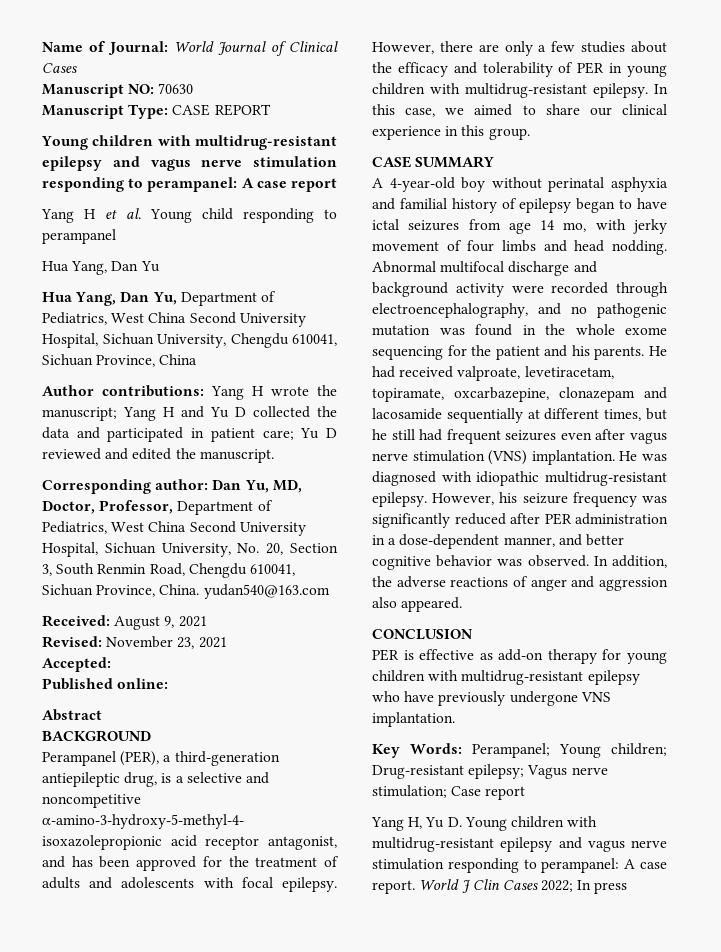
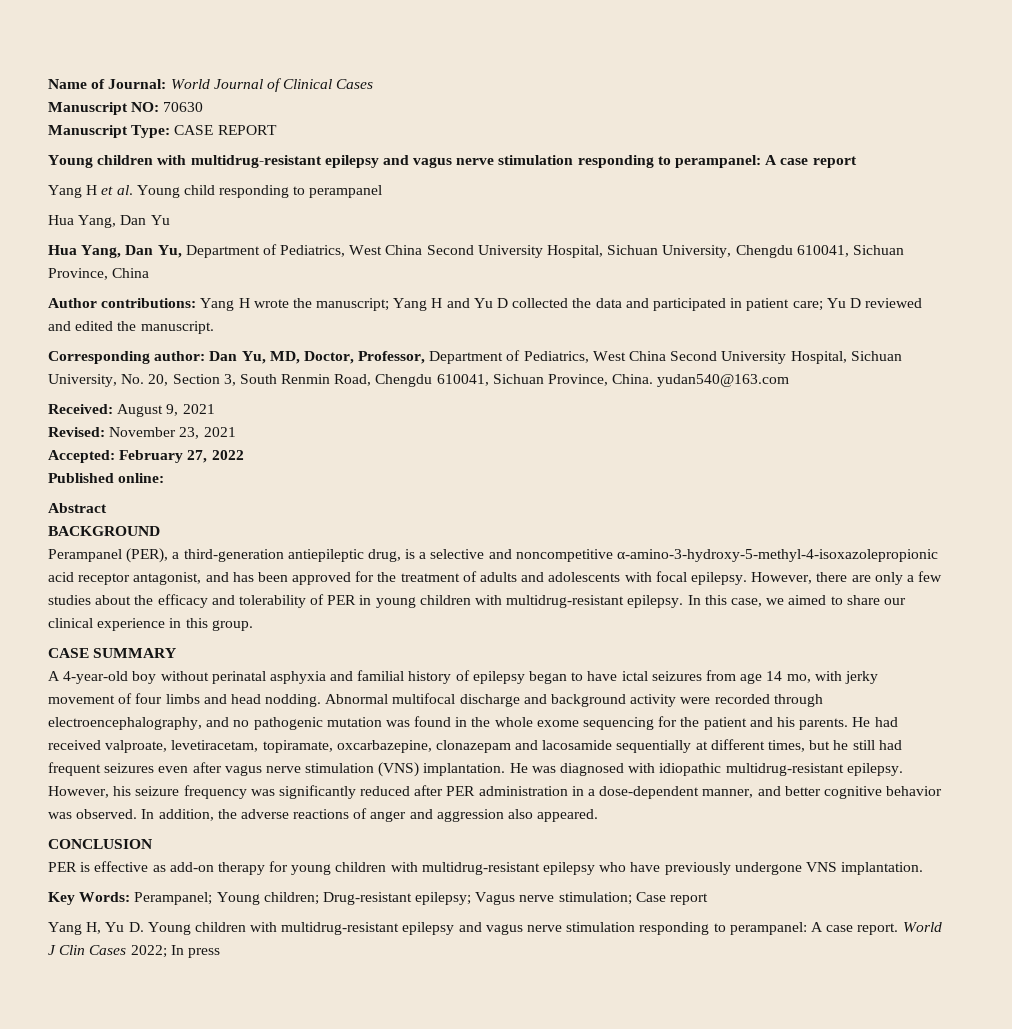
- Accepted:
+ Accepted: February 27, 2022

